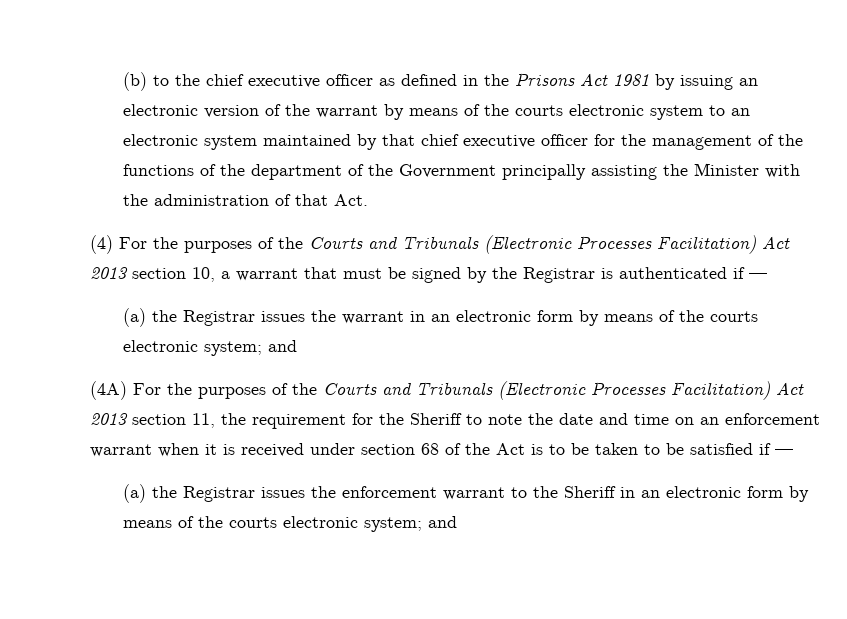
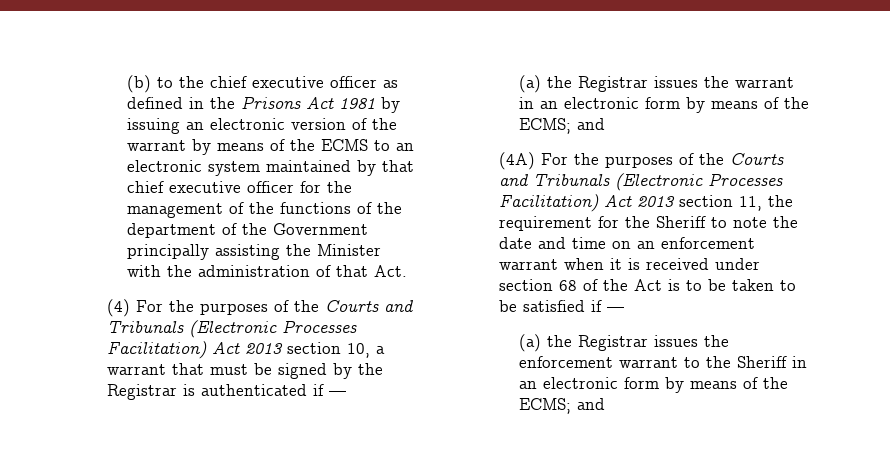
- (b) to the chief executive officer as defined in the Prisons Act 1981 by issuing an electronic version of the warrant by means of the courts electronic system to an electronic system maintained by that chief executive officer for the management of the functions of the department of the Government principally assisting the Minister with the administration of that Act.
+ (b) to the chief executive officer as defined in the Prisons Act 1981 by issuing an electronic version of the warrant by means of the ECMS to an electronic system maintained by that chief executive officer for the management of the functions of the department of the Government principally assisting the Minister with the administration of that Act.
- (a) the Registrar issues the warrant in an electronic form by means of the courts electronic system; and
+ (a) the Registrar issues the warrant in an electronic form by means of the ECMS; and
- (a) the Registrar issues the enforcement warrant to the Sheriff in an electronic form by means of the courts electronic system; and
+ (a) the Registrar issues the enforcement warrant to the Sheriff in an electronic form by means of the ECMS; and

